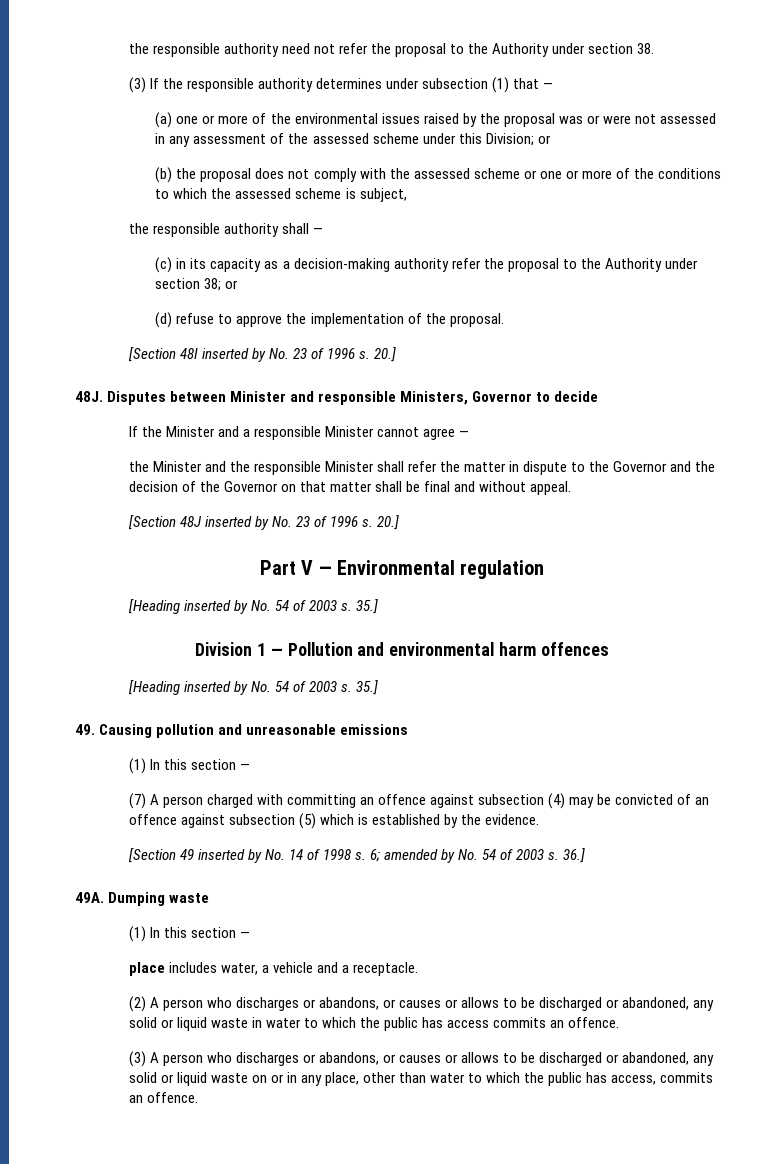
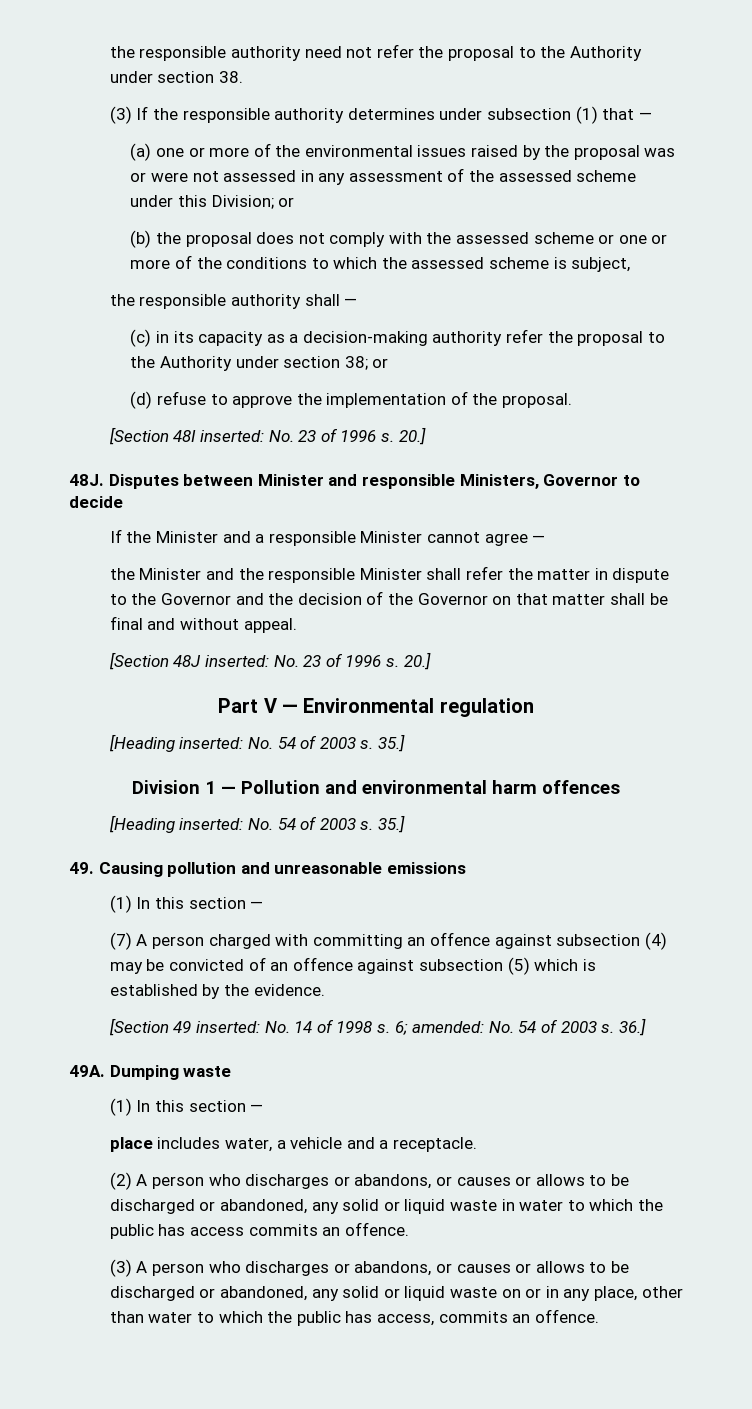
- [Section 48I inserted by No. 23 of 1996 s.
+ [Section 48I inserted: No. 23 of 1996 s.
- [Section 48J inserted by No. 23 of 1996 s.
+ [Section 48J inserted: No. 23 of 1996 s.
  Part V — Environmental regulation
- [Heading inserted by No. 54 of 2003 s.
+ [Heading inserted: No. 54 of 2003 s.
  Division 1 — Pollution and environmental harm offences
- [Heading inserted by No. 54 of 2003 s.
+ [Heading inserted: No. 54 of 2003 s.
- [Section 49 inserted by No. 14 of 1998 s.
+ [Section 49 inserted: No. 14 of 1998 s.
- 6; amended by No. 54 of 2003 s.
+ 6; amended: No. 54 of 2003 s.

